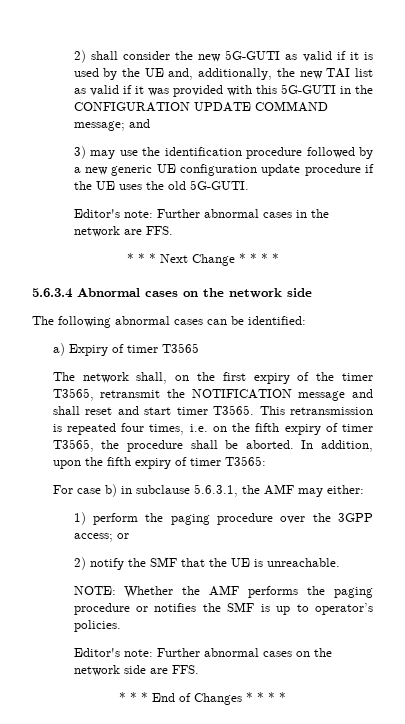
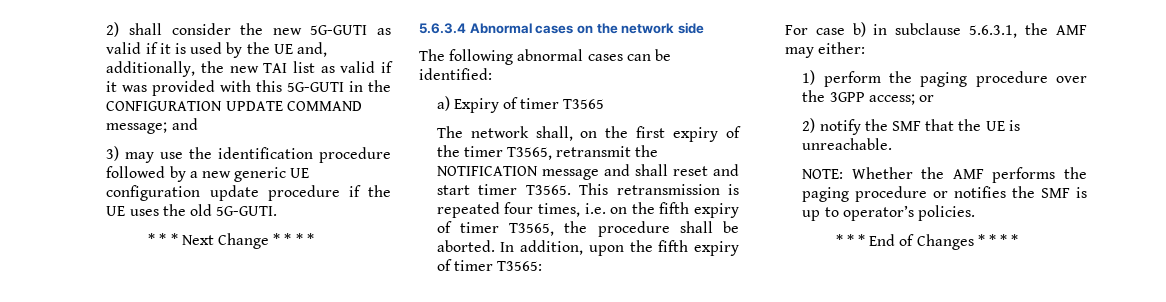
- Editor's note: Further abnormal cases in the network are FFS.
- Editor's note: Further abnormal cases on the network side are FFS.

